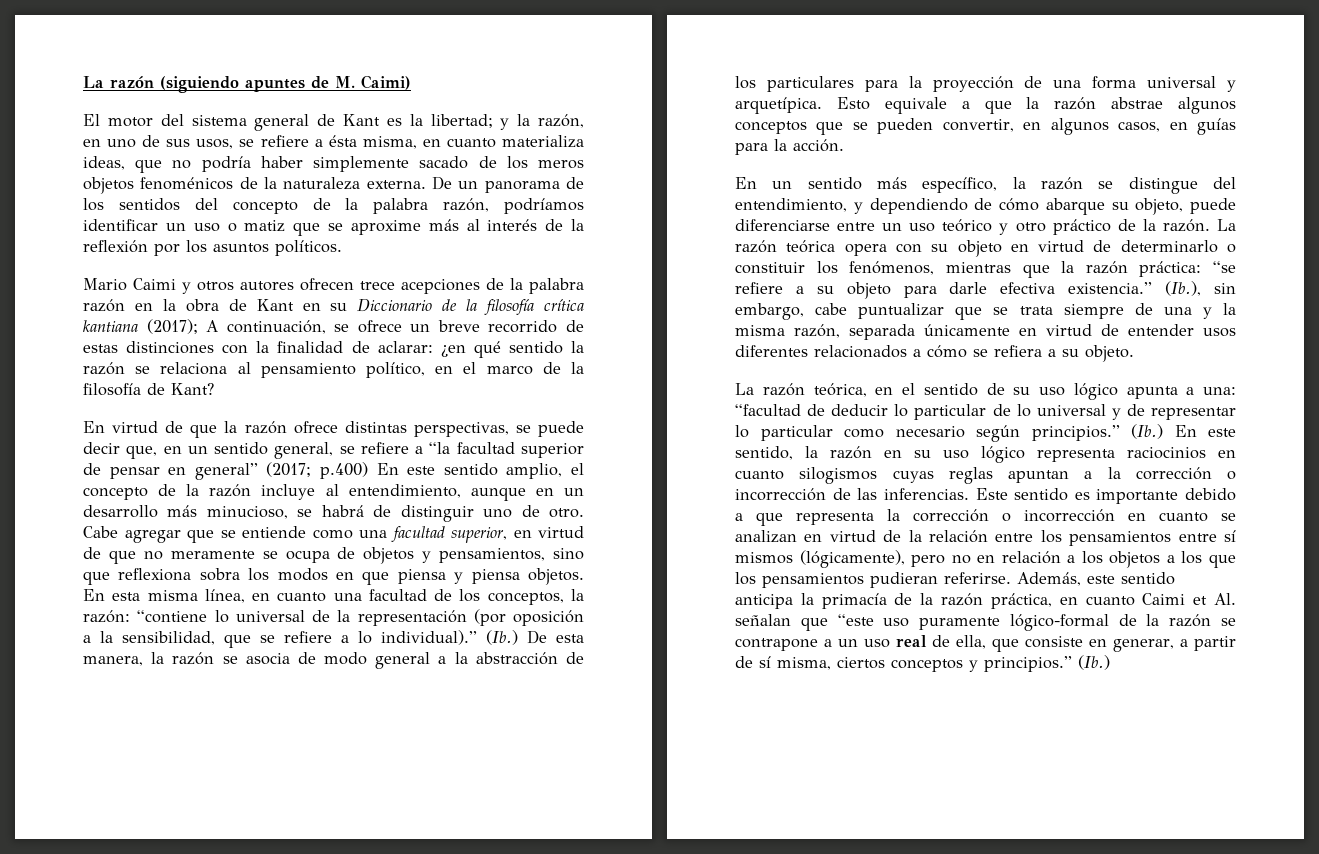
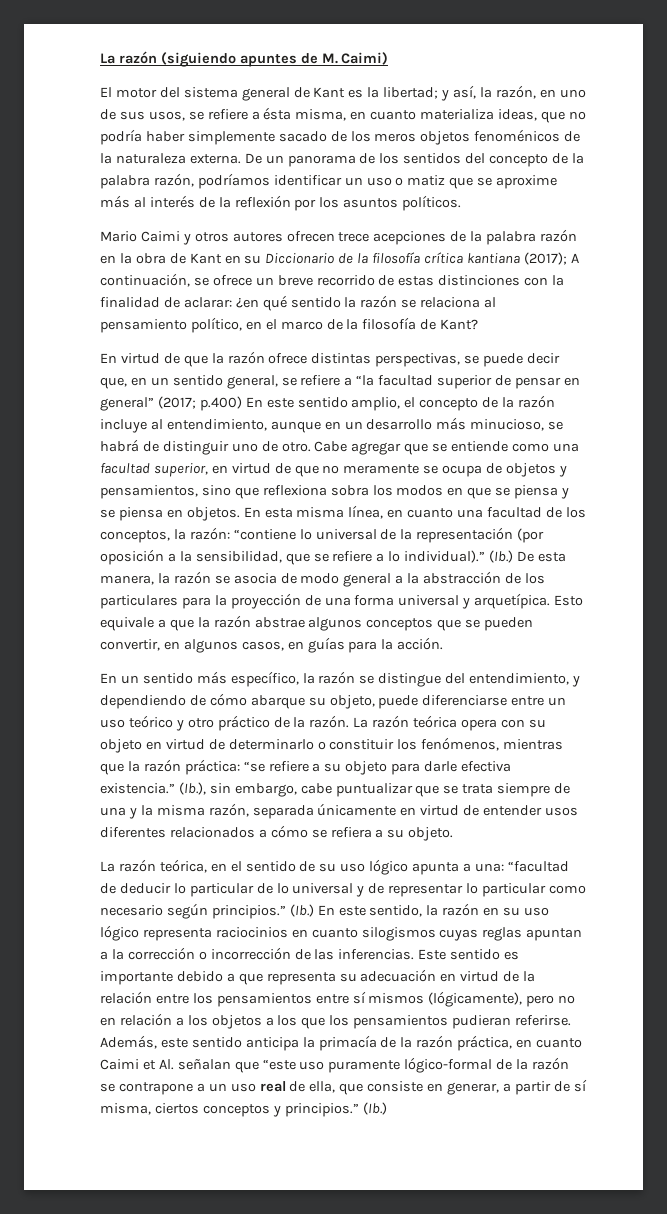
- El motor del sistema general de Kant es la libertad; y la razón, en uno de sus usos, se refiere a ésta misma, en cuanto materializa ideas, que no podría haber simplemente sacado de los meros objetos fenoménicos de la naturaleza externa.
+ El motor del sistema general de Kant es la libertad; y así, la razón, en uno de sus usos, se refiere a ésta misma, en cuanto materializa ideas, que no podría haber simplemente sacado de los meros objetos fenoménicos de la naturaleza externa.
- Cabe agregar que se entiende como una facultad superior, en virtud de que no meramente se ocupa de objetos y pensamientos, sino que reflexiona sobra los modos en que piensa y piensa objetos.
+ Cabe agregar que se entiende como una facultad superior, en virtud de que no meramente se ocupa de objetos y pensamientos, sino que reflexiona sobra los modos en que se piensa y se piensa en objetos.
- Este sentido es importante debido a que representa la corrección o incorrección en cuanto se analizan en virtud de la relación entre los pensamientos entre sí mismos (lógicamente), pero no en relación a los objetos a los que los pensamientos pudieran referirse.
+ Este sentido es importante debido a que representa su adecuación en virtud de la relación entre los pensamientos entre sí mismos (lógicamente), pero no en relación a los objetos a los que los pensamientos pudieran referirse.

